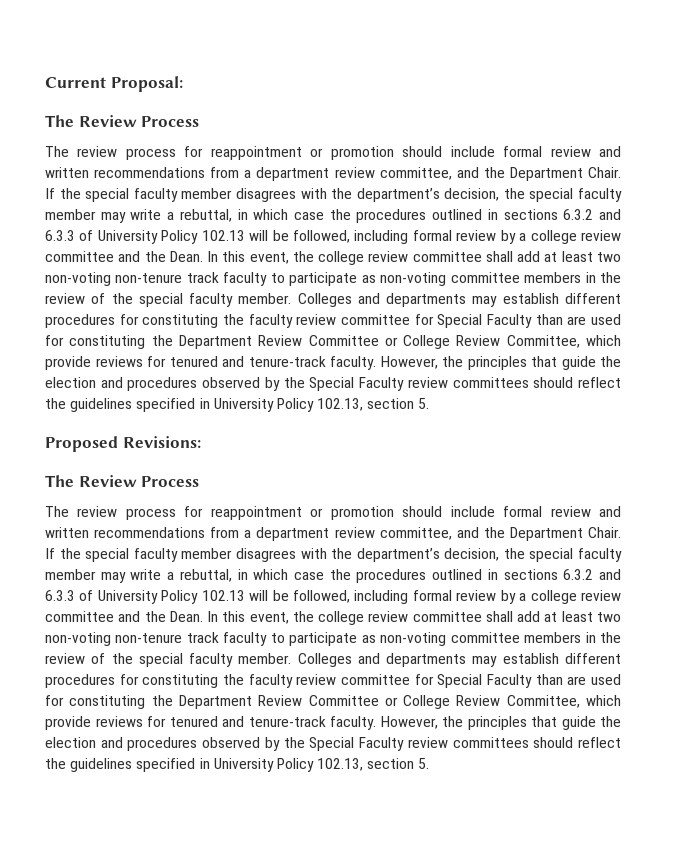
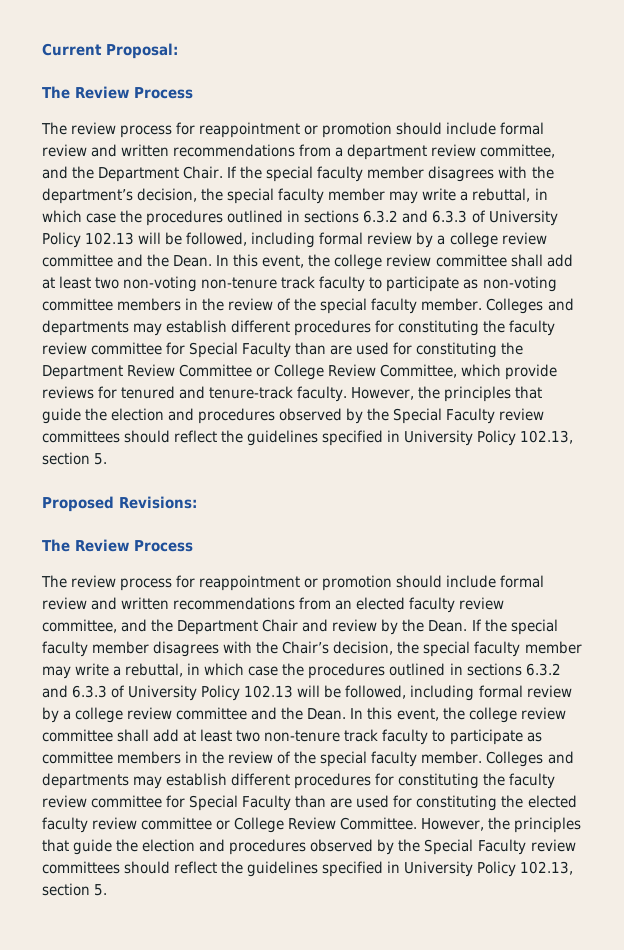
  Proposed Revisions:
  The Review Process
- The review process for reappointment or promotion should include formal review and written recommendations from a department review committee, and the Department Chair. If the special faculty member disagrees with the department’s decision, the special faculty member may write a rebuttal, in which case the procedures outlined in sections 6.3.2 and 6.3.3 of University Policy 102.13 will be followed, including formal review by a college review committee and the Dean. In this event, the college review committee shall add at least two non-voting non-tenure track faculty to participate as non-voting committee members in the review of the special faculty member. Colleges and departments may establish different procedures for constituting the faculty review committee for Special Faculty than are used for constituting the Department Review Committee or College Review Committee, which provide reviews for tenured and tenure-track faculty.
+ The review process for reappointment or promotion should include formal review and written recommendations from an elected faculty review committee, and the Department Chair and review by the Dean. If the special faculty member disagrees with the Chair’s decision, the special faculty member may write a rebuttal, in which case the procedures outlined in sections 6.3.2 and 6.3.3 of University Policy 102.13 will be followed, including formal review by a college review committee and the Dean. In this event, the college review committee shall add at least two non-tenure track faculty to participate as committee members in the review of the special faculty member. Colleges and departments may establish different procedures for constituting the faculty review committee for Special Faculty than are used for constituting the elected faculty review committee or College Review Committee.

